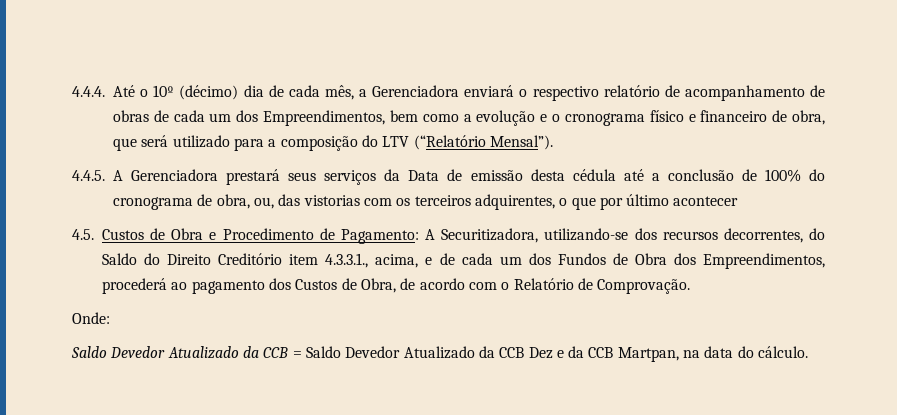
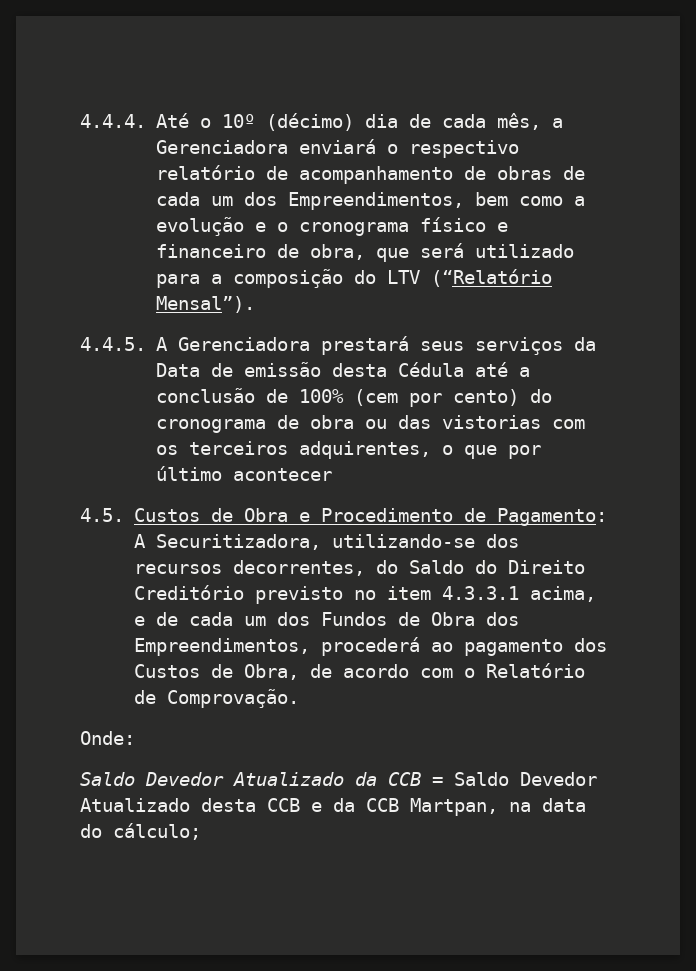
- 4.4.5. A Gerenciadora prestará seus serviços da Data de emissão desta cédula até a conclusão de 100% do cronograma de obra, ou, das vistorias com os terceiros adquirentes, o que por último acontecer
+ 4.4.5. A Gerenciadora prestará seus serviços da Data de emissão desta Cédula até a conclusão de 100% (cem por cento) do cronograma de obra ou das vistorias com os terceiros adquirentes, o que por último acontecer
- 4.5. Custos de Obra e Procedimento de Pagamento: A Securitizadora, utilizando-se dos recursos decorrentes, do Saldo do Direito Creditório item 4.3.3.1., acima, e de cada um dos Fundos de Obra dos Empreendimentos, procederá ao pagamento dos Custos de Obra, de acordo com o Relatório de Comprovação.
+ 4.5. Custos de Obra e Procedimento de Pagamento: A Securitizadora, utilizando-se dos recursos decorrentes, do Saldo do Direito Creditório previsto no item 4.3.3.1 acima, e de cada um dos Fundos de Obra dos Empreendimentos, procederá ao pagamento dos Custos de Obra, de acordo com o Relatório de Comprovação.
- Saldo Devedor Atualizado da CCB = Saldo Devedor Atualizado da CCB Dez e da CCB Martpan, na data do cálculo.
+ Saldo Devedor Atualizado da CCB = Saldo Devedor Atualizado desta CCB e da CCB Martpan, na data do cálculo;

